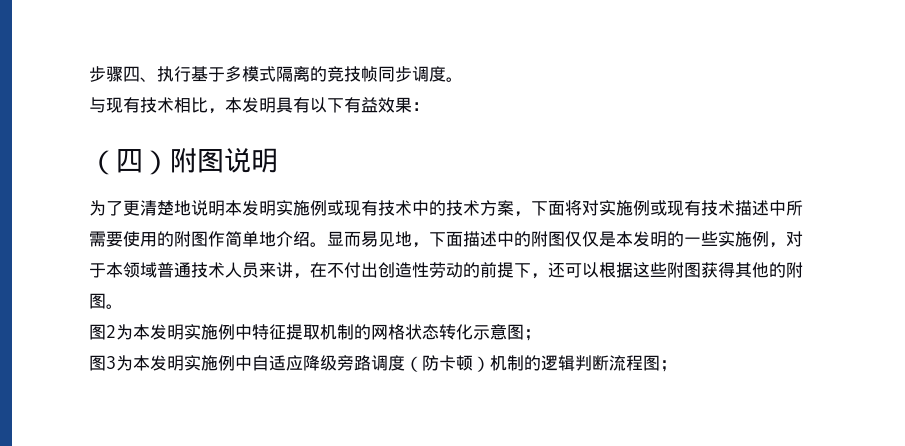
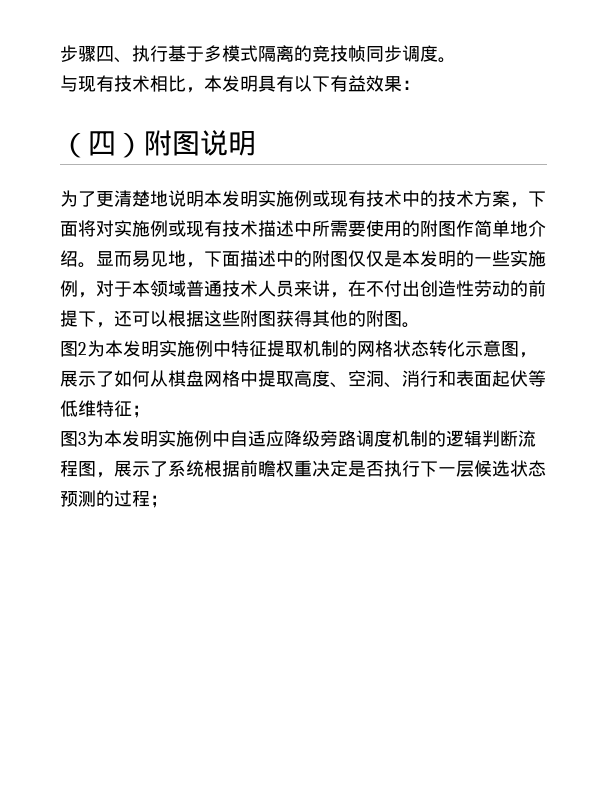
- 图2为本发明实施例中特征提取机制的网格状态转化示意图；
+ 图2为本发明实施例中特征提取机制的网格状态转化示意图，展示了如何从棋盘网格中提取高度、空洞、消行和表面起伏等低维特征；
- 图3为本发明实施例中自适应降级旁路调度（防卡顿）机制的逻辑判断流程图；
+ 图3为本发明实施例中自适应降级旁路调度机制的逻辑判断流程图，展示了系统根据前瞻权重决定是否执行下一层候选状态预测的过程；

